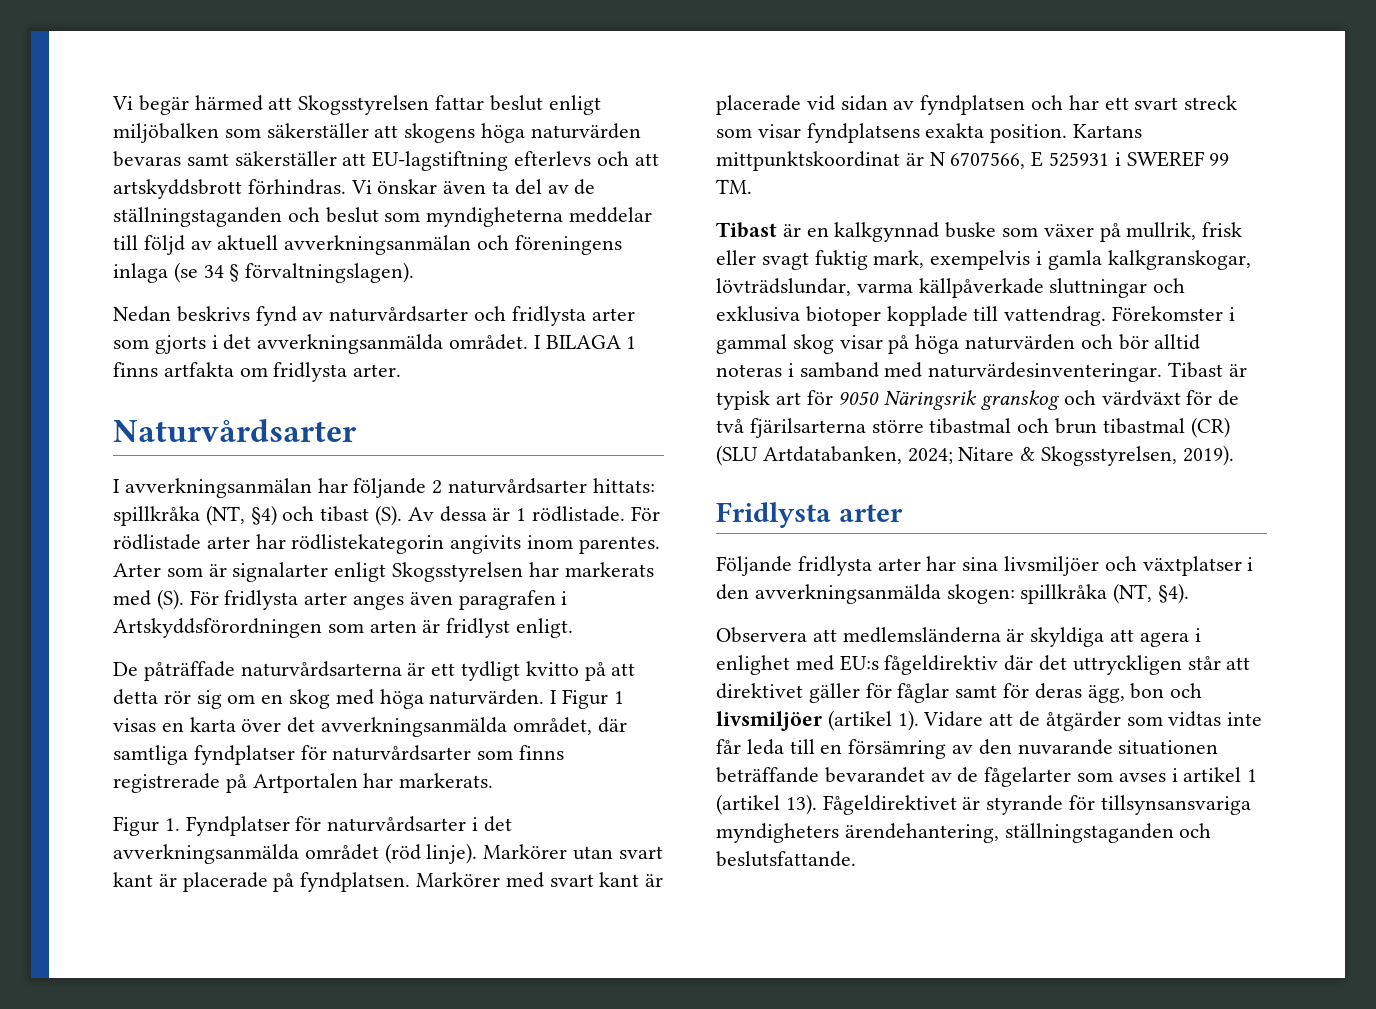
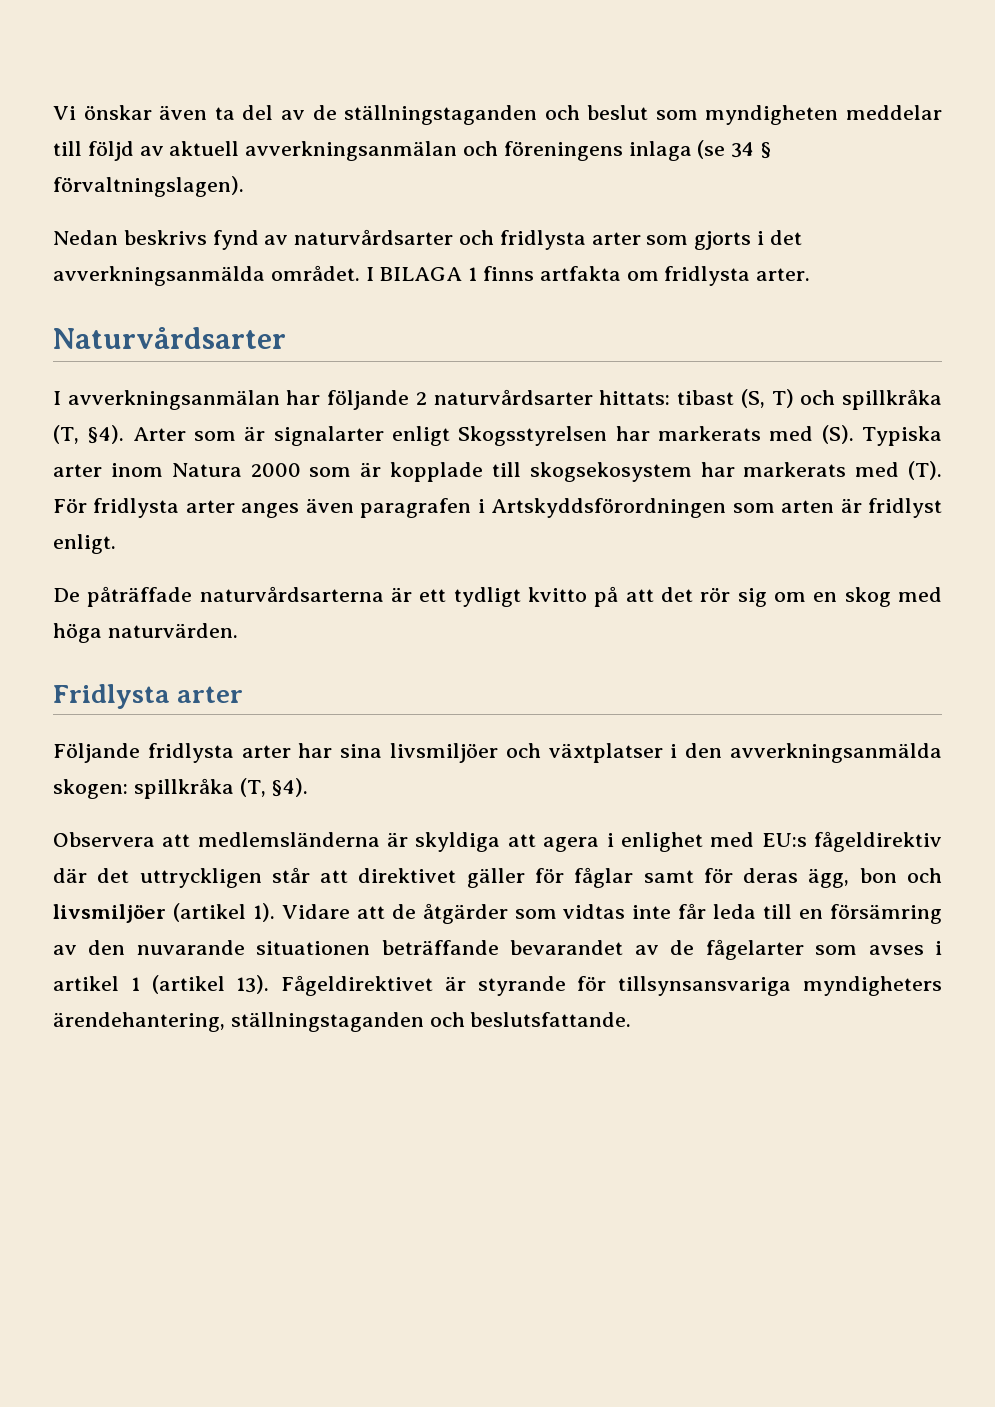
- Vi begär härmed att Skogsstyrelsen fattar beslut enligt miljöbalken som säkerställer att skogens höga naturvärden bevaras samt säkerställer att EU-lagstiftning efterlevs och att artskyddsbrott förhindras. Vi önskar även ta del av de ställningstaganden och beslut som myndigheterna meddelar till följd av aktuell avverkningsanmälan och föreningens inlaga (se 34 § förvaltningslagen).
+ Vi önskar även ta del av de ställningstaganden och beslut som myndigheten meddelar till följd av aktuell avverkningsanmälan och föreningens inlaga (se 34 § förvaltningslagen).
- I avverkningsanmälan har följande 2 naturvårdsarter hittats: spillkråka (NT, §4) och tibast (S). Av dessa är 1 rödlistade. För rödlistade arter har rödlistekategorin angivits inom parentes.
+ I avverkningsanmälan har följande 2 naturvårdsarter hittats: tibast (S, T) och spillkråka (T, §4).
- Arter som är signalarter enligt Skogsstyrelsen har markerats med (S). För fridlysta arter anges även paragrafen i Artskyddsförordningen som arten är fridlyst enligt.
+ Arter som är signalarter enligt Skogsstyrelsen har markerats med (S). Typiska arter inom Natura 2000 som är kopplade till skogsekosystem har markerats med (T). För fridlysta arter anges även paragrafen i Artskyddsförordningen som arten är fridlyst enligt.
- De påträffade naturvårdsarterna är ett tydligt kvitto på att detta rör sig om en skog med höga naturvärden. I Figur 1 visas en karta över det avverkningsanmälda området, där samtliga fyndplatser för naturvårdsarter som finns registrerade på Artportalen har markerats.
- Figur 1. Fyndplatser för naturvårdsarter i det avverkningsanmälda området (röd linje). Markörer utan svart kant är placerade på fyndplatsen. Markörer med svart kant är placerade vid sidan av fyndplatsen och har ett svart streck som visar fyndplatsens exakta position. Kartans mittpunktskoordinat är N 6707566, E 525931 i SWEREF 99 TM.
- Tibast är en kalkgynnad buske som växer på mullrik, frisk eller svagt fuktig mark, exempelvis i gamla kalkgranskogar, lövträdslundar, varma källpåverkade sluttningar och exklusiva biotoper kopplade till vattendrag. Förekomster i gammal skog visar på höga naturvärden och bör alltid noteras i samband med naturvärdesinventeringar. Tibast är typisk art för 9050 Näringsrik granskog och värdväxt för de två fjärilsarterna större tibastmal och brun tibastmal (CR) (SLU Artdatabanken, 2024; Nitare & Skogsstyrelsen, 2019).
+ De påträffade naturvårdsarterna är ett tydligt kvitto på att det rör sig om en skog med höga naturvärden.
- Följande fridlysta arter har sina livsmiljöer och växtplatser i den avverkningsanmälda skogen: spillkråka (NT, §4).
+ Följande fridlysta arter har sina livsmiljöer och växtplatser i den avverkningsanmälda skogen: spillkråka (T, §4).

